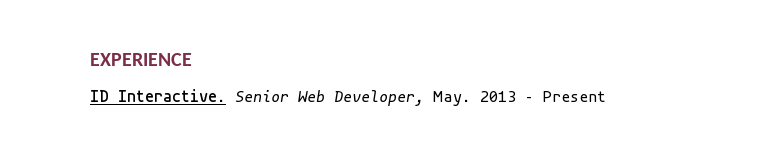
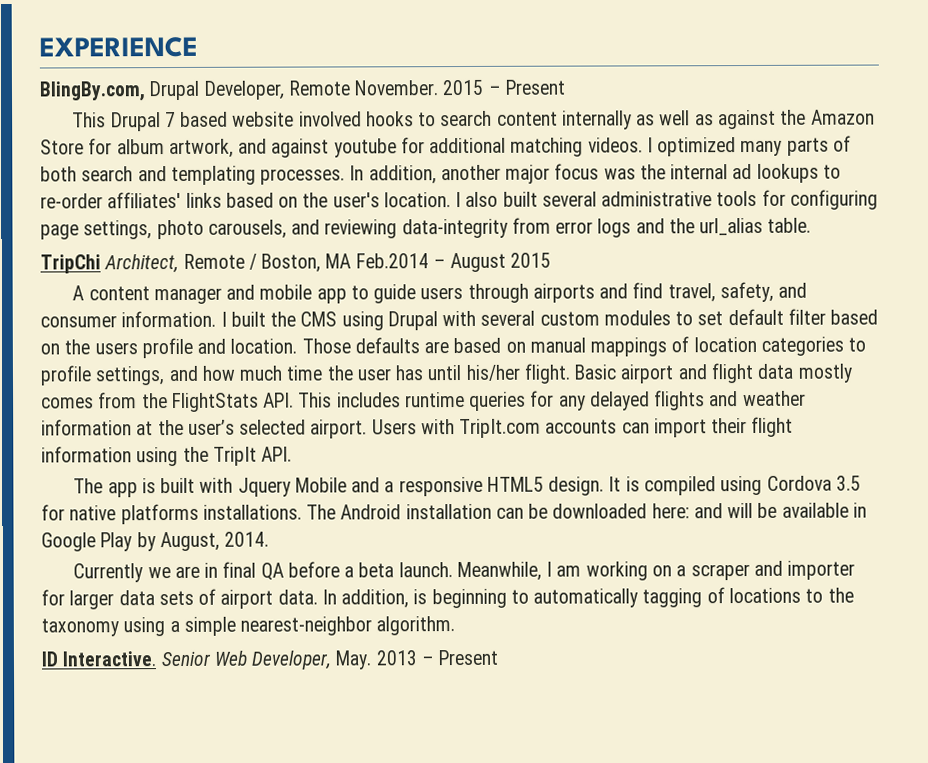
+ BlingBy.com, Drupal Developer, Remote November. 2015 – Present
+ This Drupal 7 based website involved hooks to search content internally as well as against the Amazon Store for album artwork, and against youtube for additional matching videos. I optimized many parts of both search and templating processes. In addition, another major focus was the internal ad lookups to re-order affiliates' links based on the user's location. I also built several administrative tools for configuring page settings, photo carousels, and reviewing data-integrity from error logs and the url_alias table.
+ TripChi Architect, Remote / Boston, MA Feb.2014 – August 2015
+ A content manager and mobile app to guide users through airports and find travel, safety, and consumer information. I built the CMS using Drupal with several custom modules to set default filter based on the users profile and location. Those defaults are based on manual mappings of location categories to profile settings, and how much time the user has until his/her flight. Basic airport and flight data mostly comes from the FlightStats API. This includes runtime queries for any delayed flights and weather information at the user’s selected airport. Users with TripIt.com accounts can import their flight information using the TripIt API.
+ The app is built with Jquery Mobile and a responsive HTML5 design. It is compiled using Cordova 3.5 for native platforms installations. The Android installation can be downloaded here: and will be available in Google Play by August, 2014.
+ Currently we are in final QA before a beta launch. Meanwhile, I am working on a scraper and importer for larger data sets of airport data. In addition, is beginning to automatically tagging of locations to the taxonomy using a simple nearest-neighbor algorithm.

